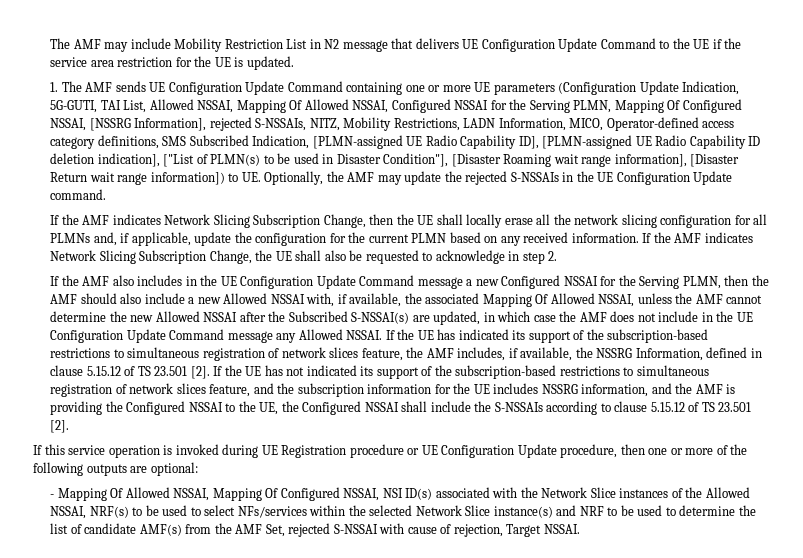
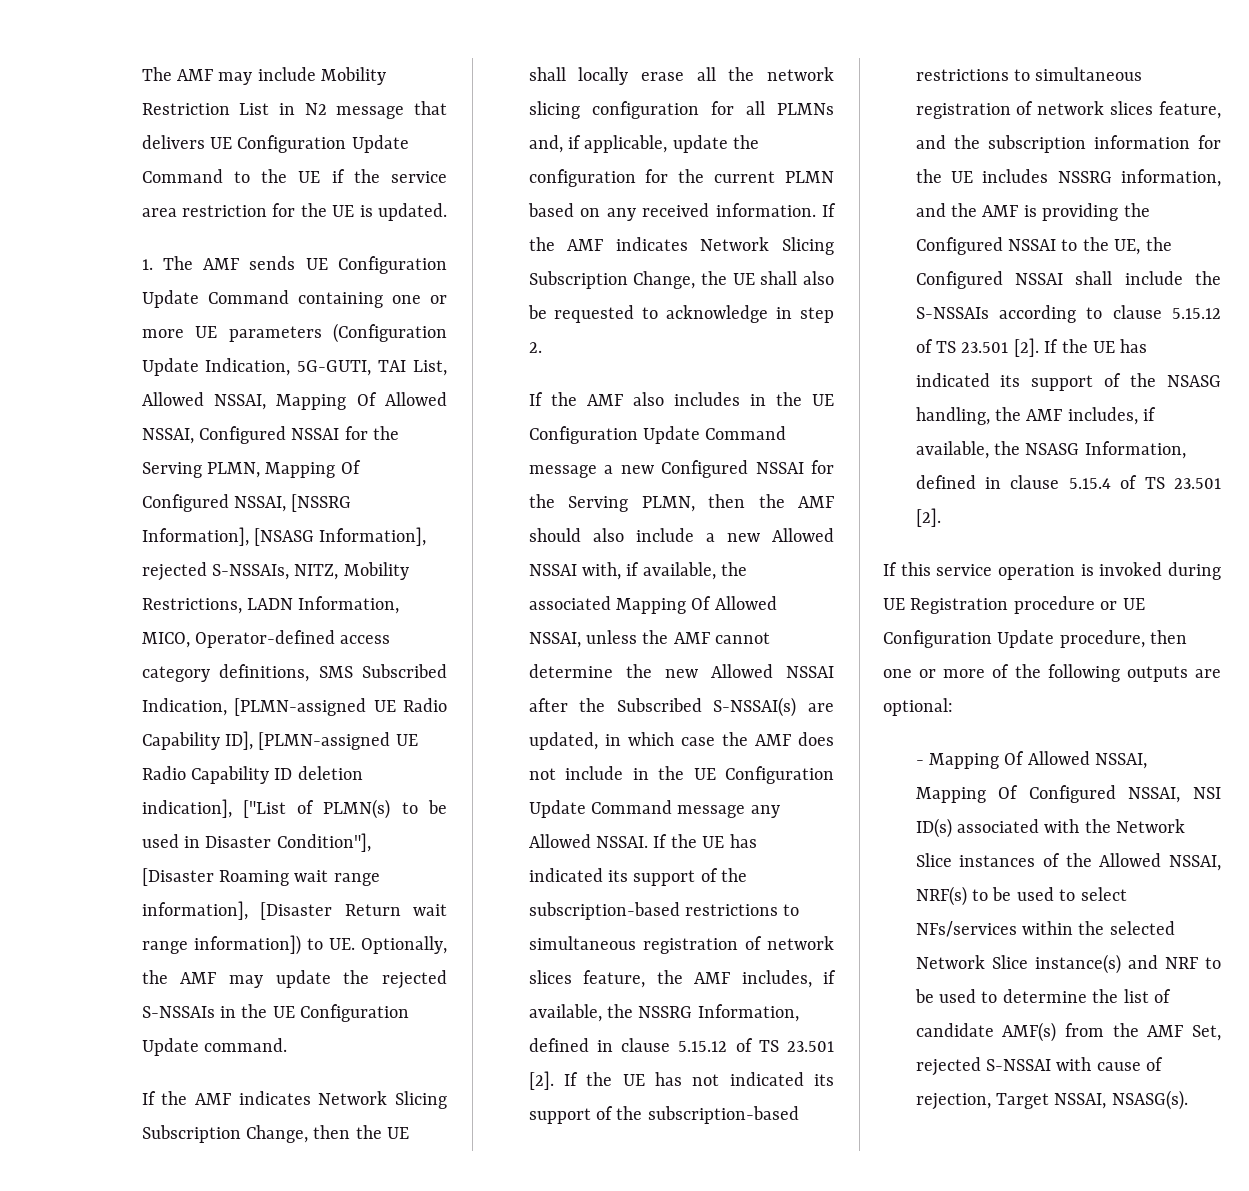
- 1. The AMF sends UE Configuration Update Command containing one or more UE parameters (Configuration Update Indication, 5G-GUTI, TAI List, Allowed NSSAI, Mapping Of Allowed NSSAI, Configured NSSAI for the Serving PLMN, Mapping Of Configured NSSAI, [NSSRG Information], rejected S-NSSAIs, NITZ, Mobility Restrictions, LADN Information, MICO, Operator-defined access category definitions, SMS Subscribed Indication, [PLMN-assigned UE Radio Capability ID], [PLMN-assigned UE Radio Capability ID deletion indication], ["List of PLMN(s) to be used in Disaster Condition"], [Disaster Roaming wait range information], [Disaster Return wait range information]) to UE. Optionally, the AMF may update the rejected S-NSSAIs in the UE Configuration Update command.
+ 1. The AMF sends UE Configuration Update Command containing one or more UE parameters (Configuration Update Indication, 5G-GUTI, TAI List, Allowed NSSAI, Mapping Of Allowed NSSAI, Configured NSSAI for the Serving PLMN, Mapping Of Configured NSSAI, [NSSRG Information], [NSASG Information], rejected S-NSSAIs, NITZ, Mobility Restrictions, LADN Information, MICO, Operator-defined access category definitions, SMS Subscribed Indication, [PLMN-assigned UE Radio Capability ID], [PLMN-assigned UE Radio Capability ID deletion indication], ["List of PLMN(s) to be used in Disaster Condition"], [Disaster Roaming wait range information], [Disaster Return wait range information]) to UE. Optionally, the AMF may update the rejected S-NSSAIs in the UE Configuration Update command.
+ If the UE has indicated its support of the NSASG handling, the AMF includes, if available, the NSASG Information, defined in clause 5.15.4 of TS 23.501 [2].
- - Mapping Of Allowed NSSAI, Mapping Of Configured NSSAI, NSI ID(s) associated with the Network Slice instances of the Allowed NSSAI, NRF(s) to be used to select NFs/services within the selected Network Slice instance(s) and NRF to be used to determine the list of candidate AMF(s) from the AMF Set, rejected S-NSSAI with cause of rejection, Target NSSAI.
+ - Mapping Of Allowed NSSAI, Mapping Of Configured NSSAI, NSI ID(s) associated with the Network Slice instances of the Allowed NSSAI, NRF(s) to be used to select NFs/services within the selected Network Slice instance(s) and NRF to be used to determine the list of candidate AMF(s) from the AMF Set, rejected S-NSSAI with cause of rejection, Target NSSAI, NSASG(s).

